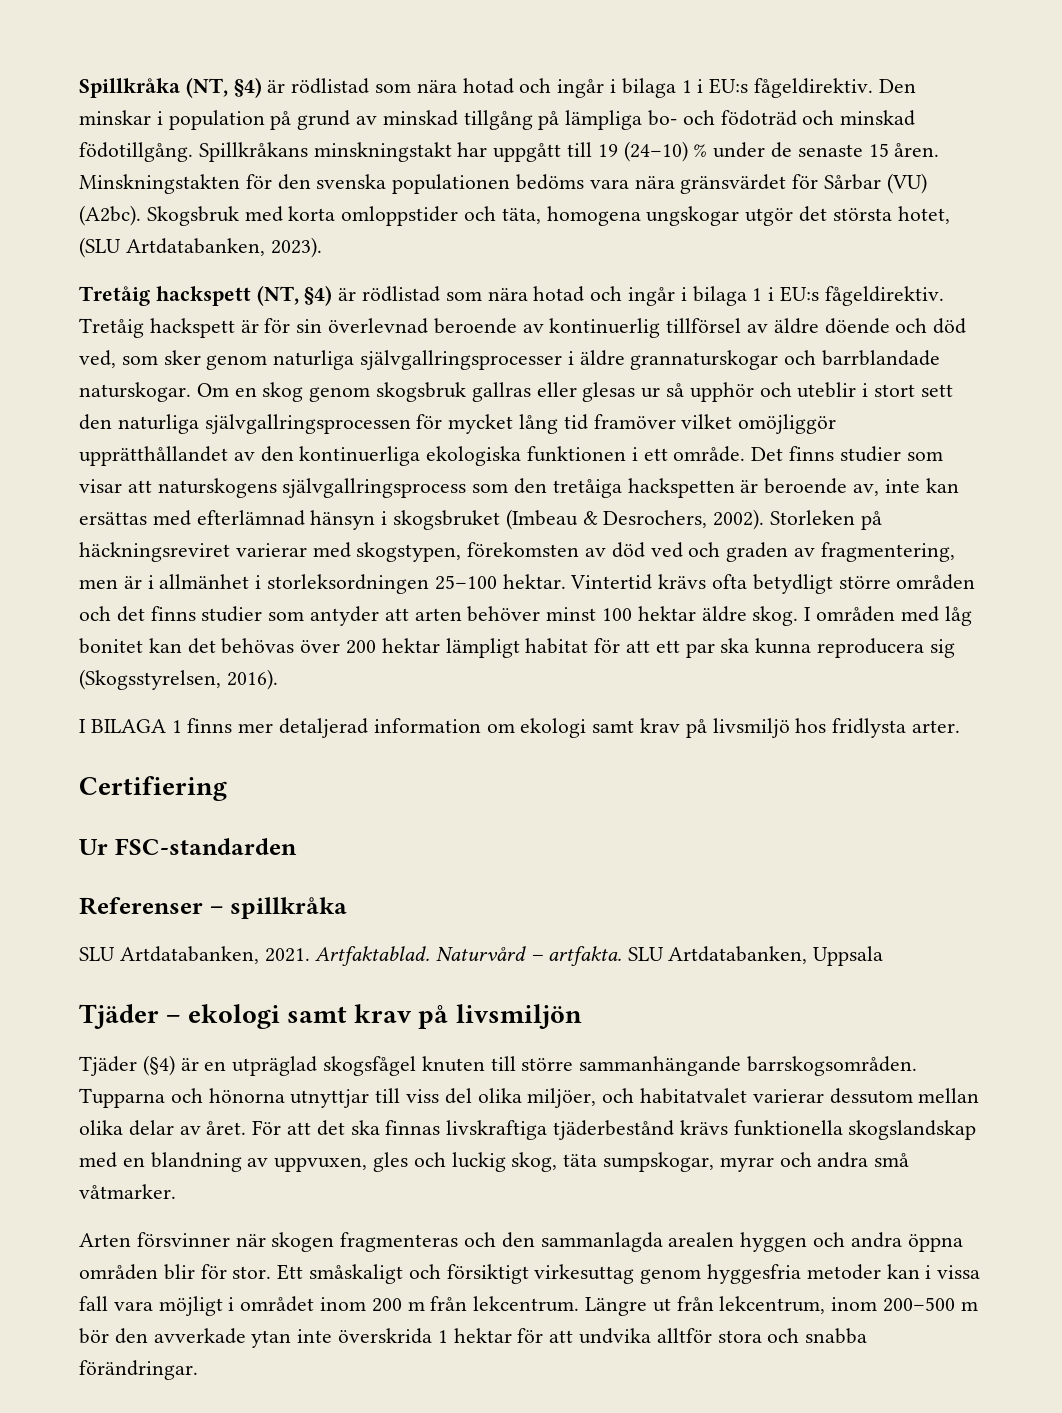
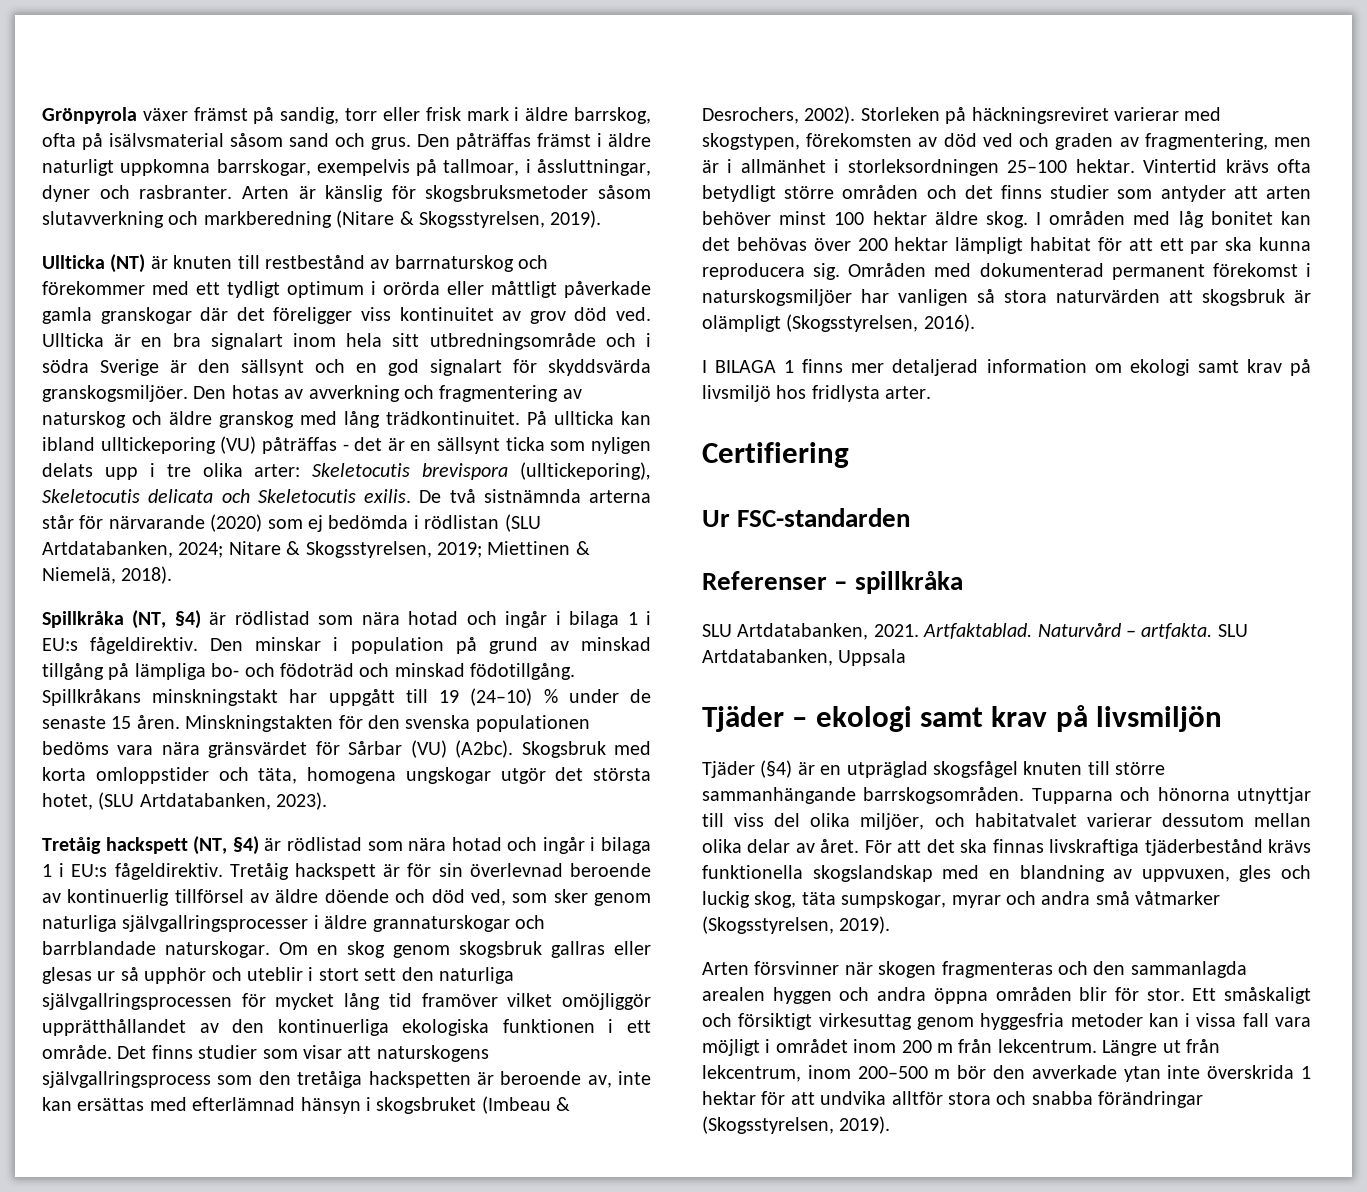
+ Grönpyrola växer främst på sandig, torr eller frisk mark i äldre barrskog, ofta på isälvsmaterial såsom sand och grus. Den påträffas främst i äldre naturligt uppkomna barrskogar, exempelvis på tallmoar, i åssluttningar, dyner och rasbranter. Arten är känslig för skogsbruksmetoder såsom slutavverkning och markberedning (Nitare & Skogsstyrelsen, 2019).
+ Ullticka (NT) är knuten till restbestånd av barrnaturskog och förekommer med ett tydligt optimum i orörda eller måttligt påverkade gamla granskogar där det föreligger viss kontinuitet av grov död ved. Ullticka är en bra signalart inom hela sitt utbredningsområde och i södra Sverige är den sällsynt och en god signalart för skyddsvärda granskogsmiljöer. Den hotas av avverkning och fragmentering av naturskog och äldre granskog med lång trädkontinuitet. På ullticka kan ibland ulltickeporing (VU) påträffas - det är en sällsynt ticka som nyligen delats upp i tre olika arter: Skeletocutis brevispora (ulltickeporing), Skeletocutis delicata och Skeletocutis exilis. De två sistnämnda arterna står för närvarande (2020) som ej bedömda i rödlistan (SLU Artdatabanken, 2024; Nitare & Skogsstyrelsen, 2019; Miettinen & Niemelä, 2018).
- I områden med låg bonitet kan det behövas över 200 hektar lämpligt habitat för att ett par ska kunna reproducera sig (Skogsstyrelsen, 2016).
+ I områden med låg bonitet kan det behövas över 200 hektar lämpligt habitat för att ett par ska kunna reproducera sig. Områden med dokumenterad permanent förekomst i naturskogsmiljöer har vanligen så stora naturvärden att skogsbruk är olämpligt (Skogsstyrelsen, 2016).
- För att det ska finnas livskraftiga tjäderbestånd krävs funktionella skogslandskap med en blandning av uppvuxen, gles och luckig skog, täta sumpskogar, myrar och andra små våtmarker.
+ För att det ska finnas livskraftiga tjäderbestånd krävs funktionella skogslandskap med en blandning av uppvuxen, gles och luckig skog, täta sumpskogar, myrar och andra små våtmarker (Skogsstyrelsen, 2019).
- Längre ut från lekcentrum, inom 200–500 m bör den avverkade ytan inte överskrida 1 hektar för att undvika alltför stora och snabba förändringar.
+ Längre ut från lekcentrum, inom 200–500 m bör den avverkade ytan inte överskrida 1 hektar för att undvika alltför stora och snabba förändringar (Skogsstyrelsen, 2019).

